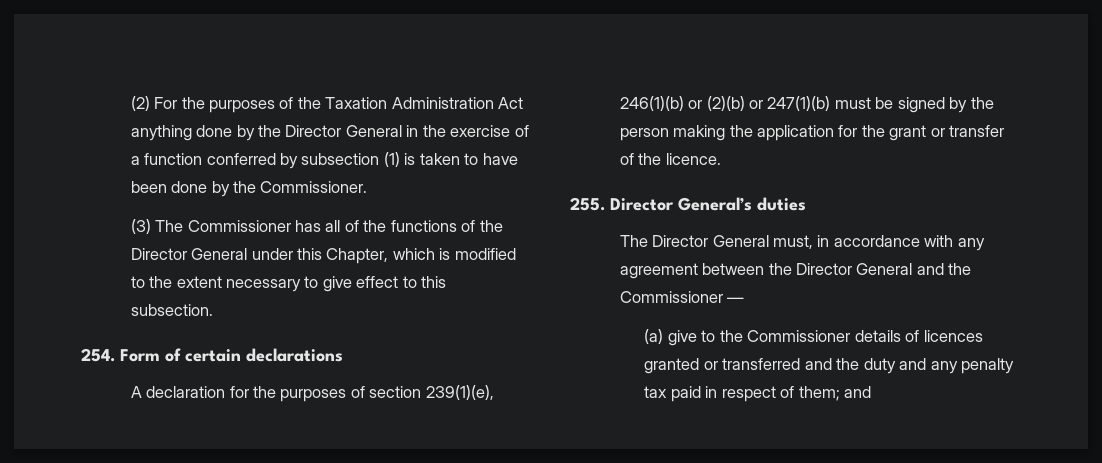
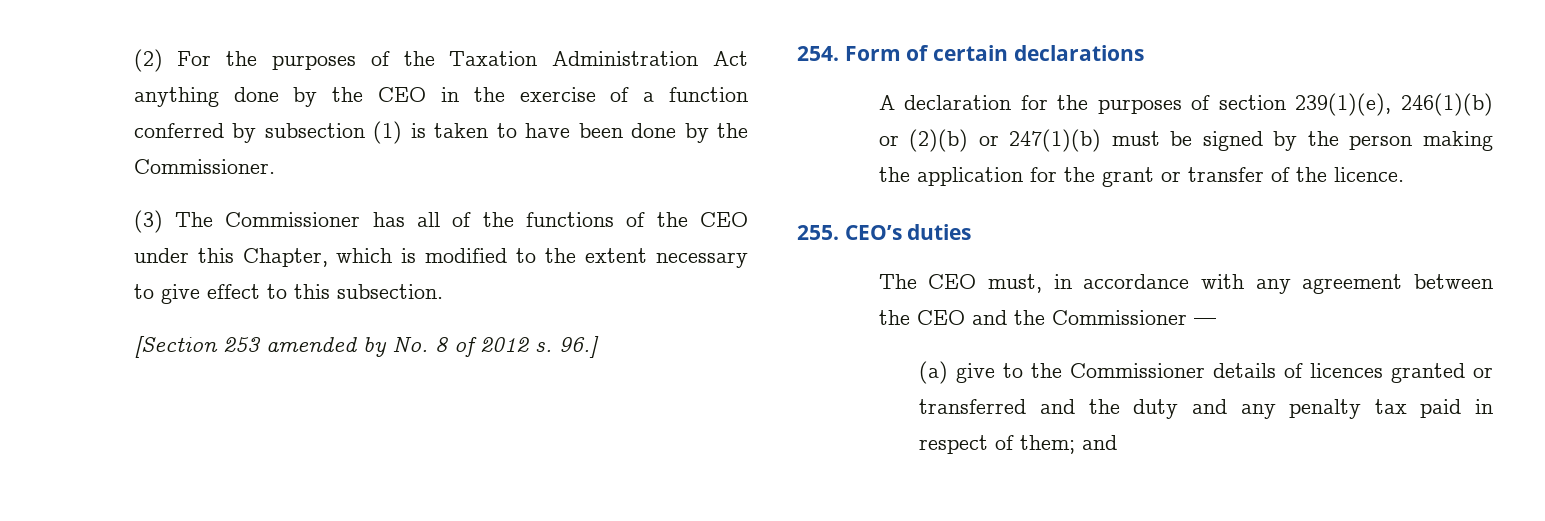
- (2) For the purposes of the Taxation Administration Act anything done by the Director General in the exercise of a function conferred by subsection (1) is taken to have been done by the Commissioner.
+ (2) For the purposes of the Taxation Administration Act anything done by the CEO in the exercise of a function conferred by subsection (1) is taken to have been done by the Commissioner.
- (3) The Commissioner has all of the functions of the Director General under this Chapter, which is modified to the extent necessary to give effect to this subsection.
+ (3) The Commissioner has all of the functions of the CEO under this Chapter, which is modified to the extent necessary to give effect to this subsection.
+ [Section 253 amended by No. 8 of 2012 s. 96.]
- 255. Director General’s duties
+ 255. CEO’s duties
- The Director General must, in accordance with any agreement between the Director General and the Commissioner —
+ The CEO must, in accordance with any agreement between the CEO and the Commissioner —

